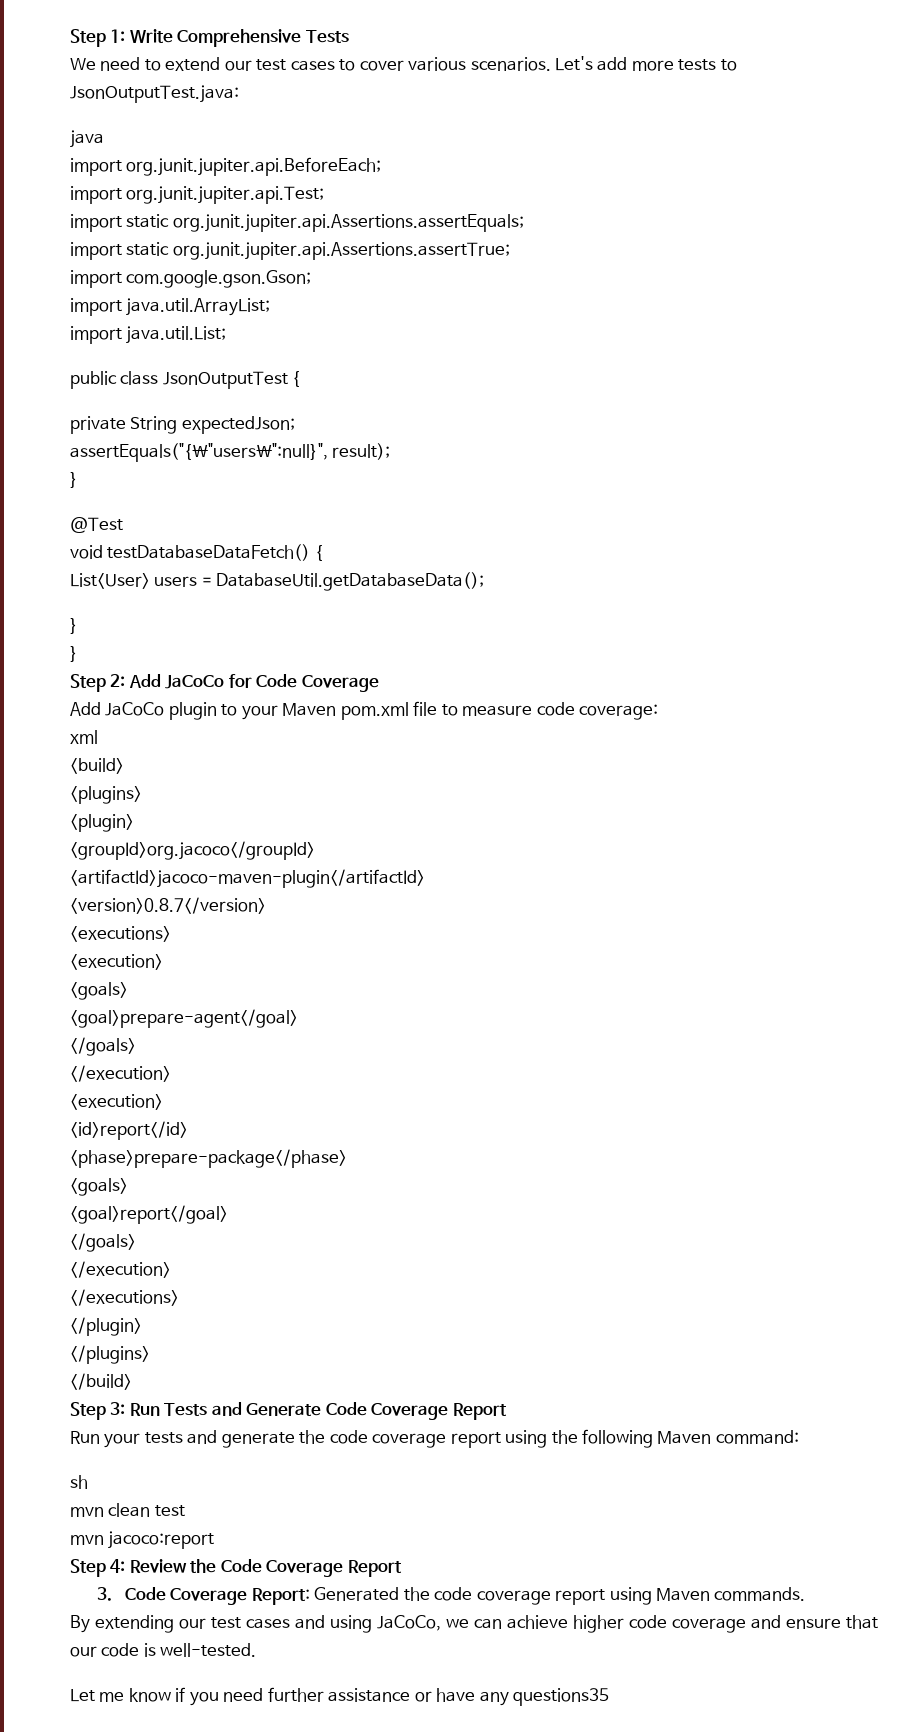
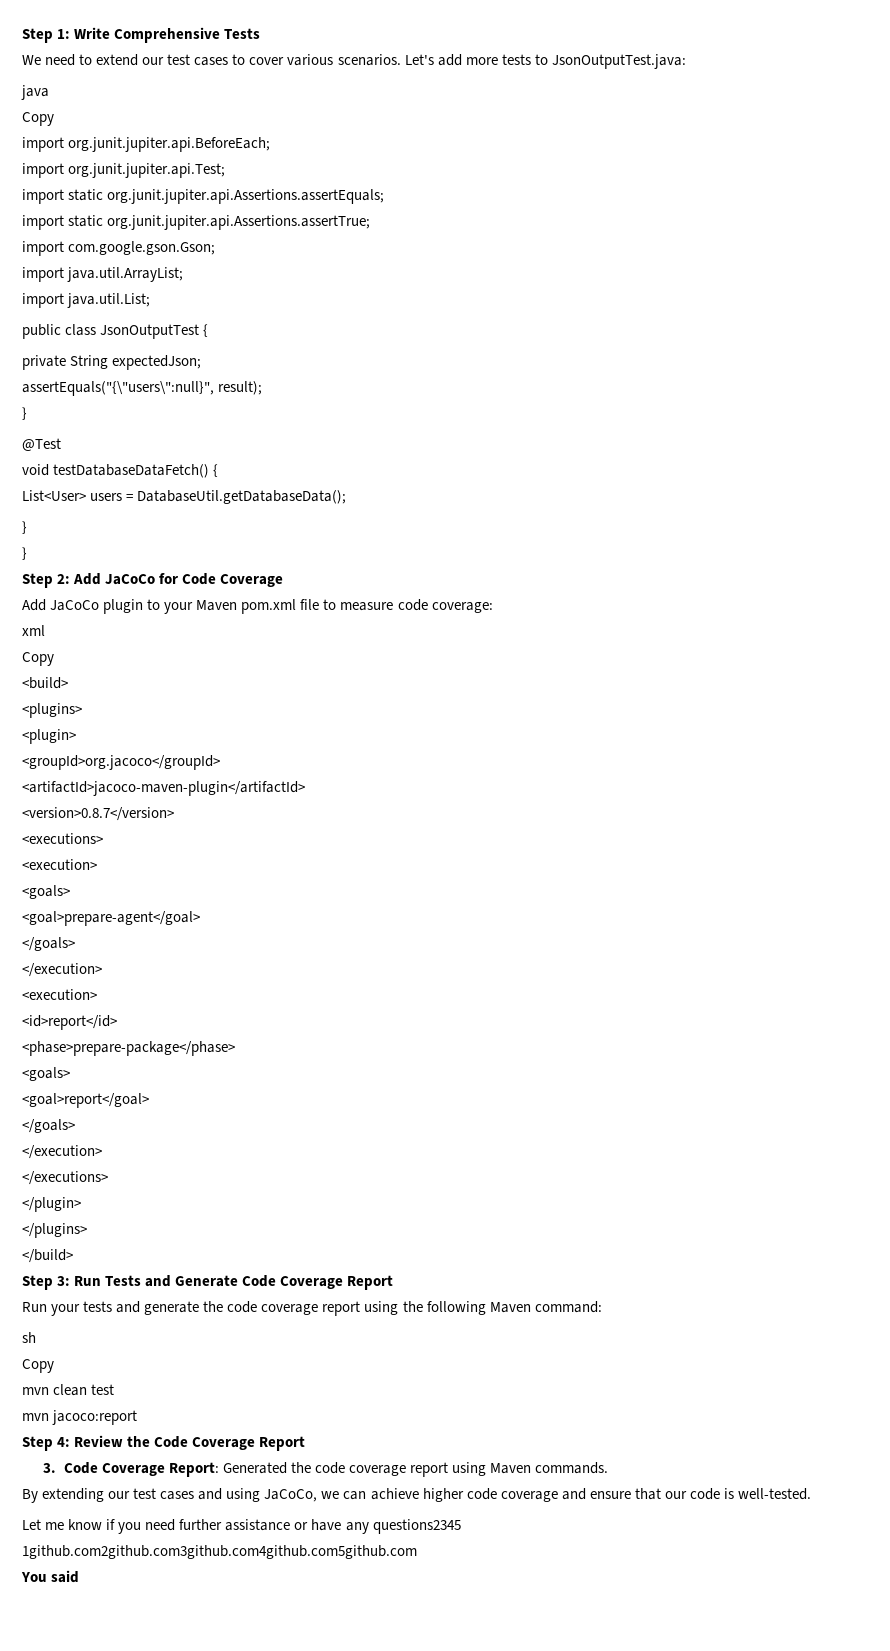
  java
+ Copy
  xml
+ Copy
  sh
+ Copy
- Let me know if you need further assistance or have any questions35
+ Let me know if you need further assistance or have any questions2345
+ 1github.com2github.com3github.com4github.com5github.com
+ You said

